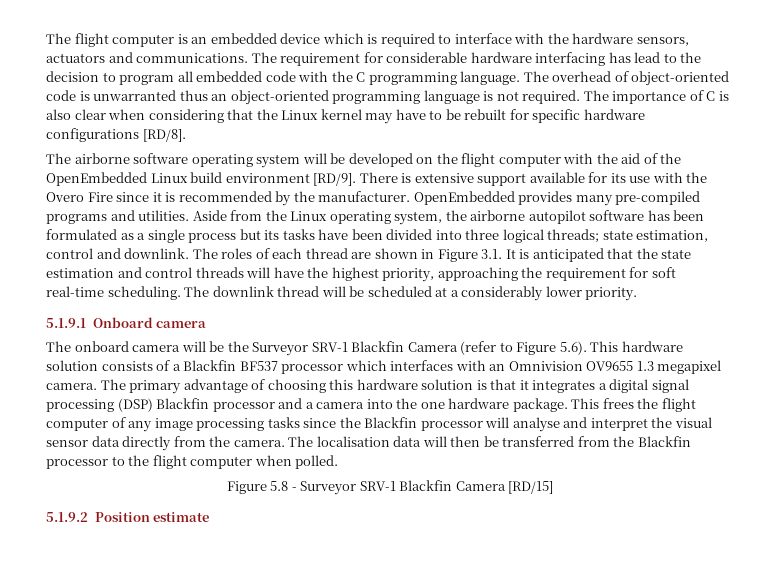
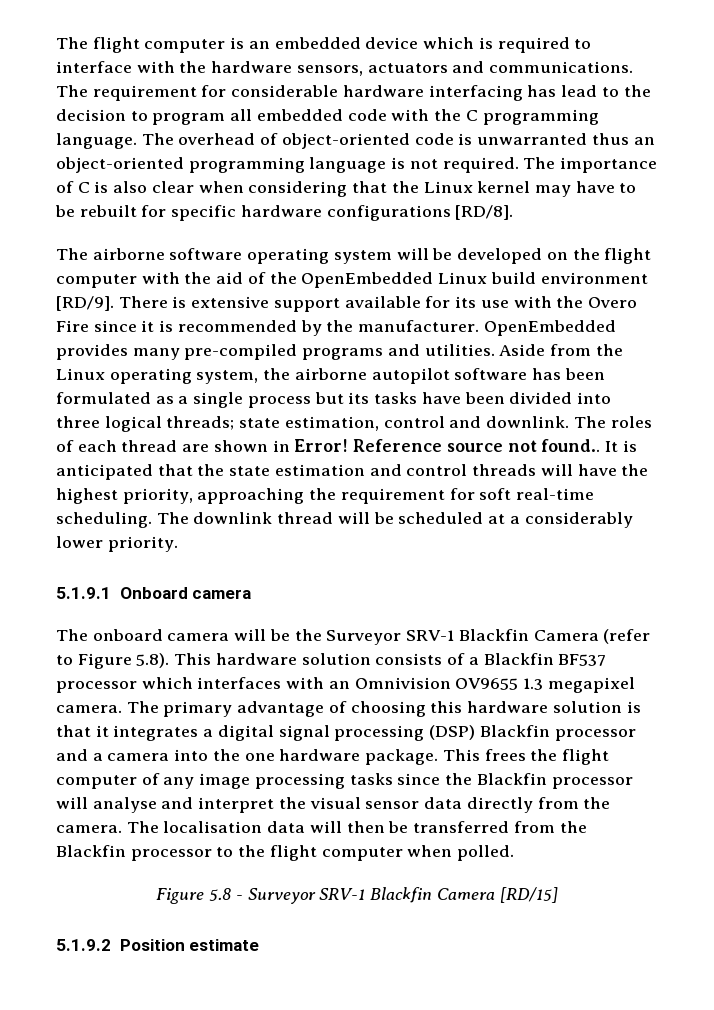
- The roles of each thread are shown in Figure 3.1. It is anticipated that the state estimation and control threads will have the highest priority, approaching the requirement for soft real-time scheduling.
+ The roles of each thread are shown in Error! Reference source not found.. It is anticipated that the state estimation and control threads will have the highest priority, approaching the requirement for soft real-time scheduling.
- The onboard camera will be the Surveyor SRV-1 Blackfin Camera (refer to Figure 5.6). This hardware solution consists of a Blackfin BF537 processor which interfaces with an Omnivision OV9655 1.3 megapixel camera.
+ The onboard camera will be the Surveyor SRV-1 Blackfin Camera (refer to Figure 5.8). This hardware solution consists of a Blackfin BF537 processor which interfaces with an Omnivision OV9655 1.3 megapixel camera.

